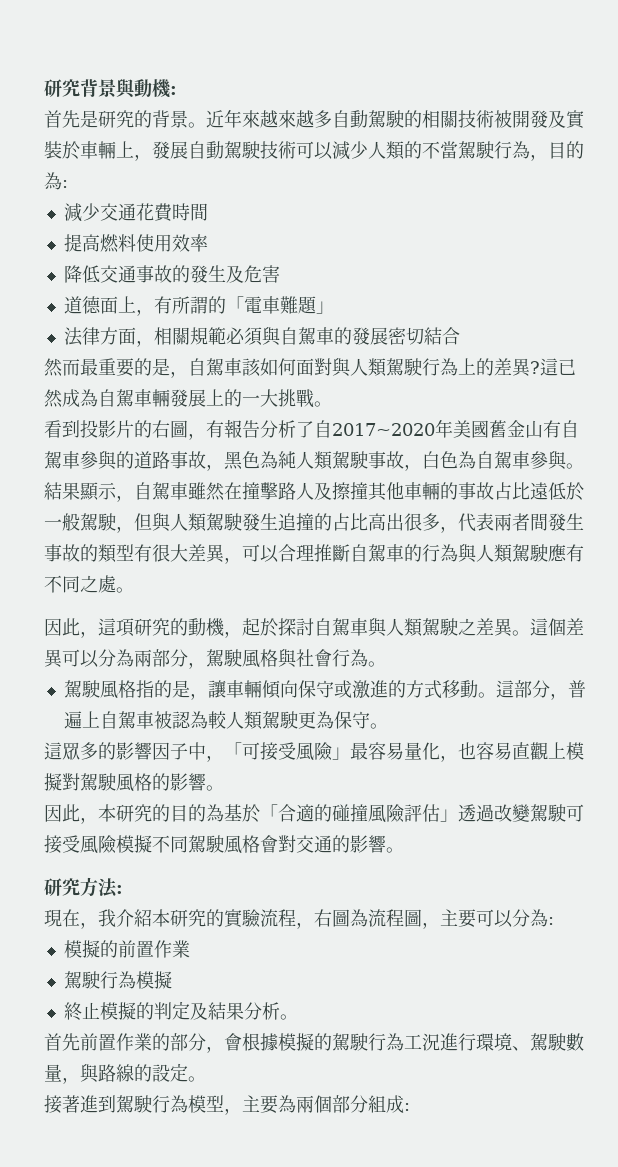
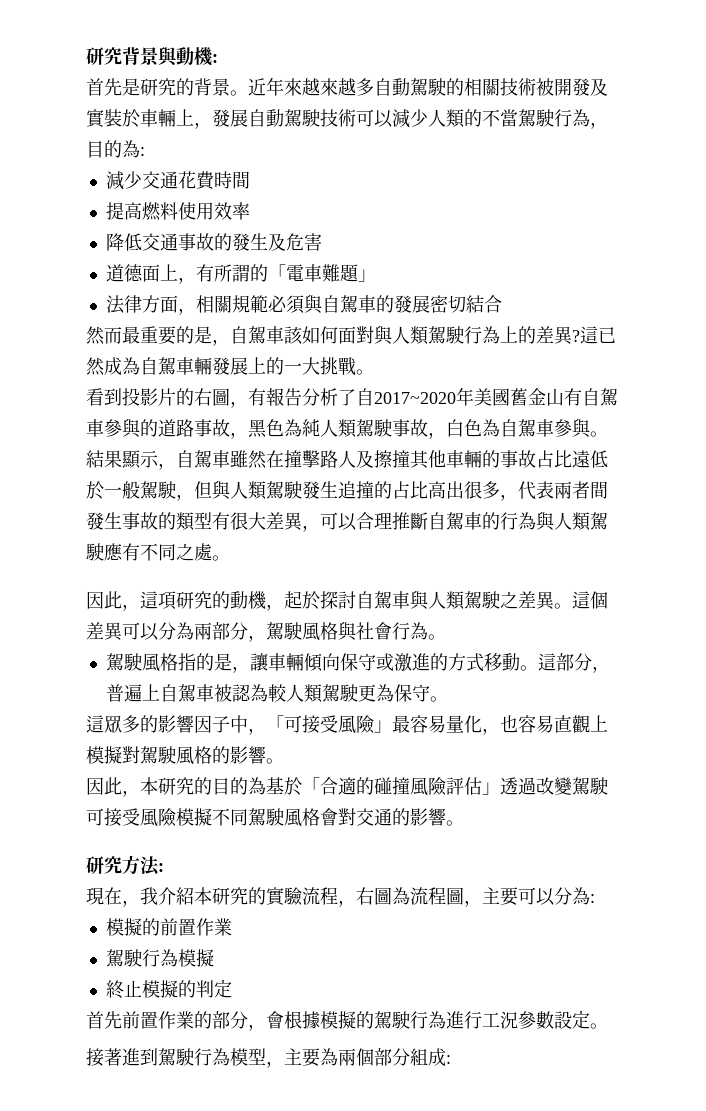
- 終止模擬的判定及結果分析。
+ 終止模擬的判定
- 首先前置作業的部分，會根據模擬的駕駛行為工況進行環境、駕駛數量，與路線的設定。
+ 首先前置作業的部分，會根據模擬的駕駛行為進行工況參數設定。

